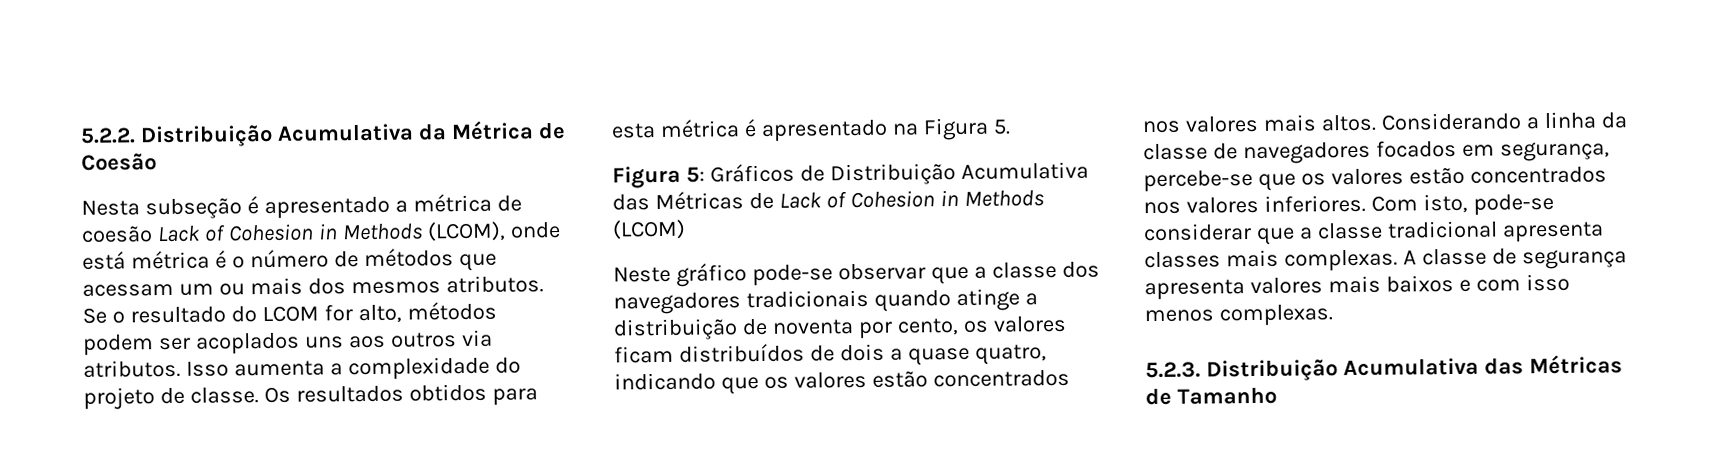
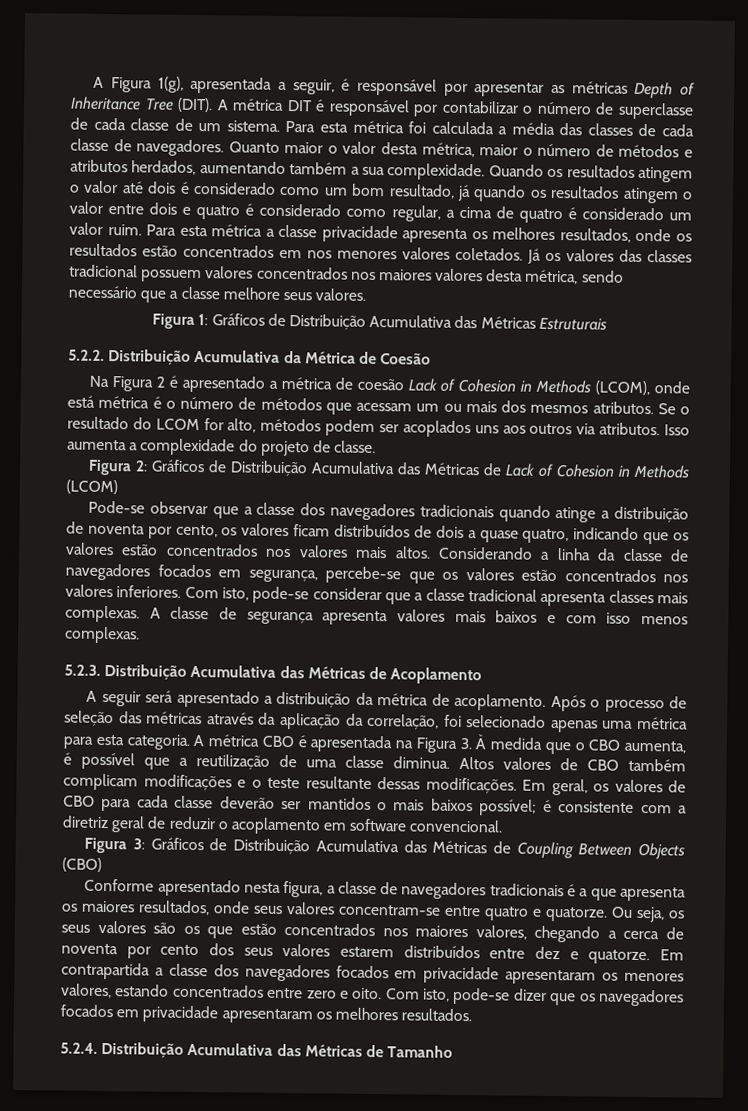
+ A Figura 1(g), apresentada a seguir, é responsável por apresentar as métricas Depth of Inheritance Tree (DIT). A métrica DIT é responsável por contabilizar o número de superclasse de cada classe de um sistema. Para esta métrica foi calculada a média das classes de cada classe de navegadores. Quanto maior o valor desta métrica, maior o número de métodos e atributos herdados, aumentando também a sua complexidade. Quando os resultados atingem o valor até dois é considerado como um bom resultado, já quando os resultados atingem o valor entre dois e quatro é considerado como regular, a cima de quatro é considerado um valor ruim. Para esta métrica a classe privacidade apresenta os melhores resultados, onde os resultados estão concentrados em nos menores valores coletados. Já os valores das classes tradicional possuem valores concentrados nos maiores valores desta métrica, sendo necessário que a classe melhore seus valores.
+ Figura 1: Gráficos de Distribuição Acumulativa das Métricas Estruturais
- Nesta subseção é apresentado a métrica de coesão Lack of Cohesion in Methods (LCOM), onde está métrica é o número de métodos que acessam um ou mais dos mesmos atributos.
+ Na Figura 2 é apresentado a métrica de coesão Lack of Cohesion in Methods (LCOM), onde está métrica é o número de métodos que acessam um ou mais dos mesmos atributos.
- Isso aumenta a complexidade do projeto de classe. Os resultados obtidos para esta métrica é apresentado na Figura 5.
- Figura 5: Gráficos de Distribuição Acumulativa das Métricas de Lack of Cohesion in Methods (LCOM)
+ Isso aumenta a complexidade do projeto de classe.
+ Figura 2: Gráficos de Distribuição Acumulativa das Métricas de Lack of Cohesion in Methods (LCOM)
- Neste gráfico pode-se observar que a classe dos navegadores tradicionais quando atinge a distribuição de noventa por cento, os valores ficam distribuídos de dois a quase quatro, indicando que os valores estão concentrados nos valores mais altos.
+ Pode-se observar que a classe dos navegadores tradicionais quando atinge a distribuição de noventa por cento, os valores ficam distribuídos de dois a quase quatro, indicando que os valores estão concentrados nos valores mais altos.
- 5.2.3. Distribuição Acumulativa das Métricas de Tamanho
+ 5.2.3. Distribuição Acumulativa das Métricas de Acoplamento
+ A seguir será apresentado a distribuição da métrica de acoplamento. Após o processo de seleção das métricas através da aplicação da correlação, foi selecionado apenas uma métrica para esta categoria. A métrica CBO é apresentada na Figura 3. À medida que o CBO aumenta, é possível que a reutilização de uma classe diminua. Altos valores de CBO também complicam modificações e o teste resultante dessas modificações. Em geral, os valores de CBO para cada classe deverão ser mantidos o mais baixos possível; é consistente com a diretriz geral de reduzir o acoplamento em software convencional.
+ Figura 3: Gráficos de Distribuição Acumulativa das Métricas de Coupling Between Objects (CBO)
+ Conforme apresentado nesta figura, a classe de navegadores tradicionais é a que apresenta os maiores resultados, onde seus valores concentram-se entre quatro e quatorze. Ou seja, os seus valores são os que estão concentrados nos maiores valores, chegando a cerca de noventa por cento dos seus valores estarem distribuídos entre dez e quatorze. Em contrapartida a classe dos navegadores focados em privacidade apresentaram os menores valores, estando concentrados entre zero e oito. Com isto, pode-se dizer que os navegadores focados em privacidade apresentaram os melhores resultados.
+ 5.2.4. Distribuição Acumulativa das Métricas de Tamanho

